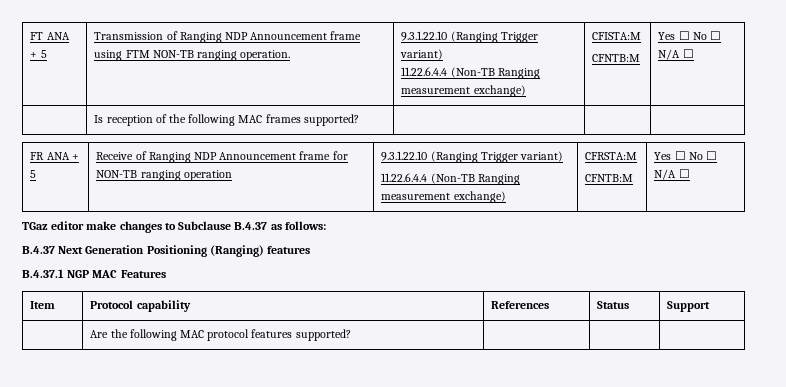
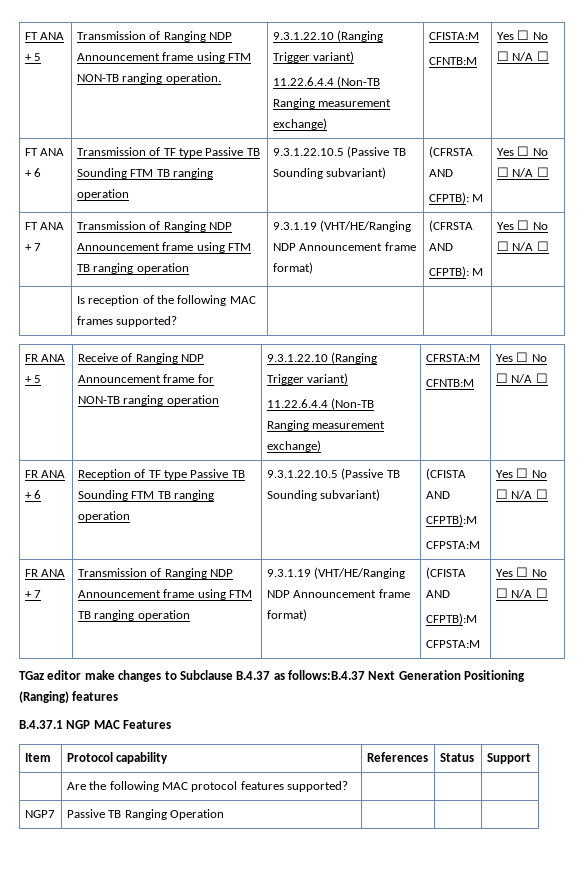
+ FT ANA + 6 | Transmission of TF type Passive TB Sounding FTM TB ranging operation | 9.3.1.22.10.5 (Passive TB Sounding subvariant) | (CFRSTA AND
+ CFPTB): M | Yes ☐ No ☐ N/A ☐
+ FT ANA + 7 | Transmission of Ranging NDP Announcement frame using FTM TB ranging operation | 9.3.1.19 (VHT/HE/Ranging NDP Announcement frame format) | (CFRSTA AND
+ CFPTB): M | Yes ☐ No ☐ N/A ☐
+ FR ANA + 6 | Reception of TF type Passive TB Sounding FTM TB ranging operation | 9.3.1.22.10.5 (Passive TB Sounding subvariant) | (CFISTA AND
+ CFPTB):M
+ CFPSTA:M | Yes ☐ No ☐ N/A ☐
+ FR ANA + 7 | Transmission of Ranging NDP Announcement frame using FTM TB ranging operation | 9.3.1.19 (VHT/HE/Ranging NDP Announcement frame format) | (CFISTA AND
+ CFPTB):M
+ CFPSTA:M | Yes ☐ No ☐ N/A ☐
- TGaz editor make changes to Subclause B.4.37 as follows:
- B.4.37 Next Generation Positioning (Ranging) features
+ TGaz editor make changes to Subclause B.4.37 as follows:B.4.37 Next Generation Positioning (Ranging) features
+ NGP7 | Passive TB Ranging Operation | | |

